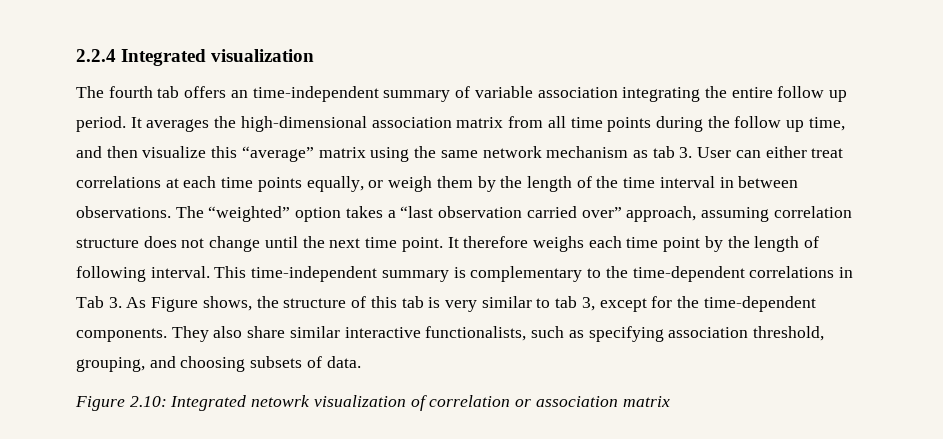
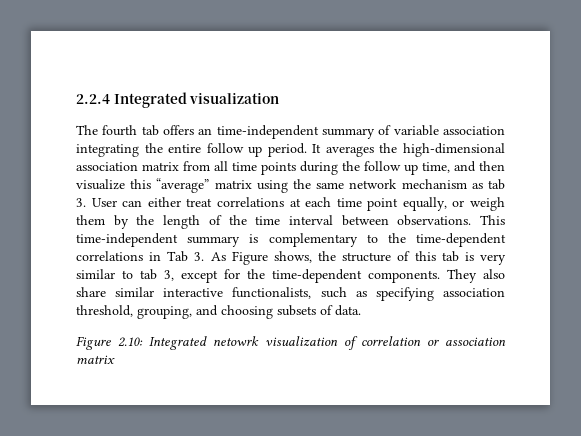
- It averages the high-dimensional association matrix from all time points during the follow up time, and then visualize this “average” matrix using the same network mechanism as tab 3. User can either treat correlations at each time points equally, or weigh them by the length of the time interval in between observations.
+ It averages the high-dimensional association matrix from all time points during the follow up time, and then visualize this “average” matrix using the same network mechanism as tab 3. User can either treat correlations at each time point equally, or weigh them by the length of the time interval between observations.
- The “weighted” option takes a “last observation carried over” approach, assuming correlation structure does not change until the next time point. It therefore weighs each time point by the length of following interval.

